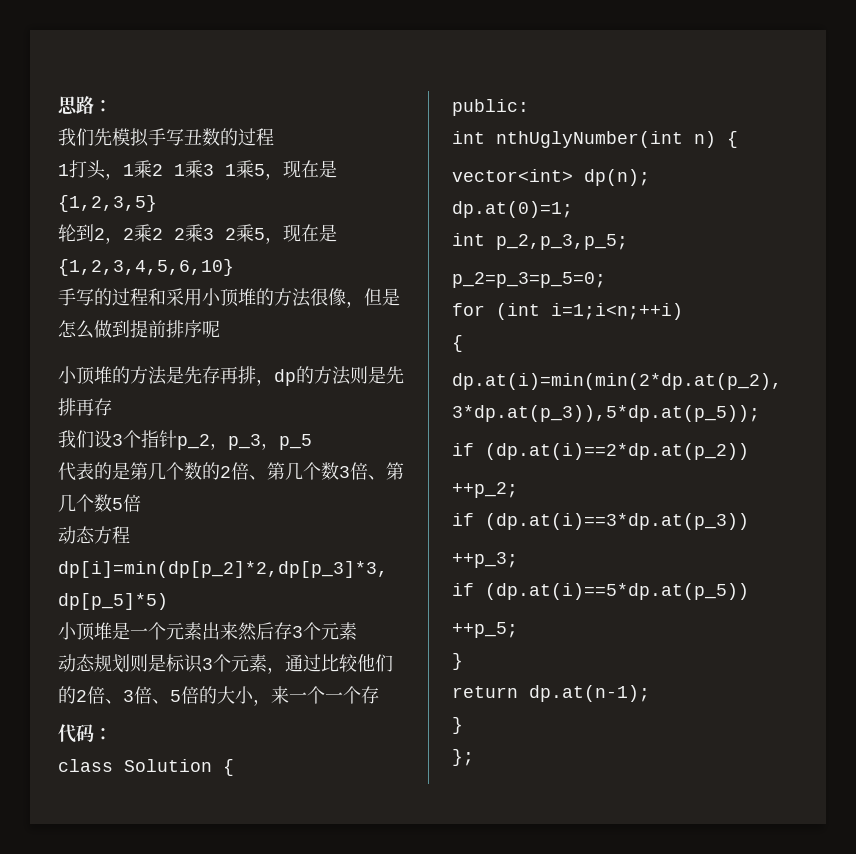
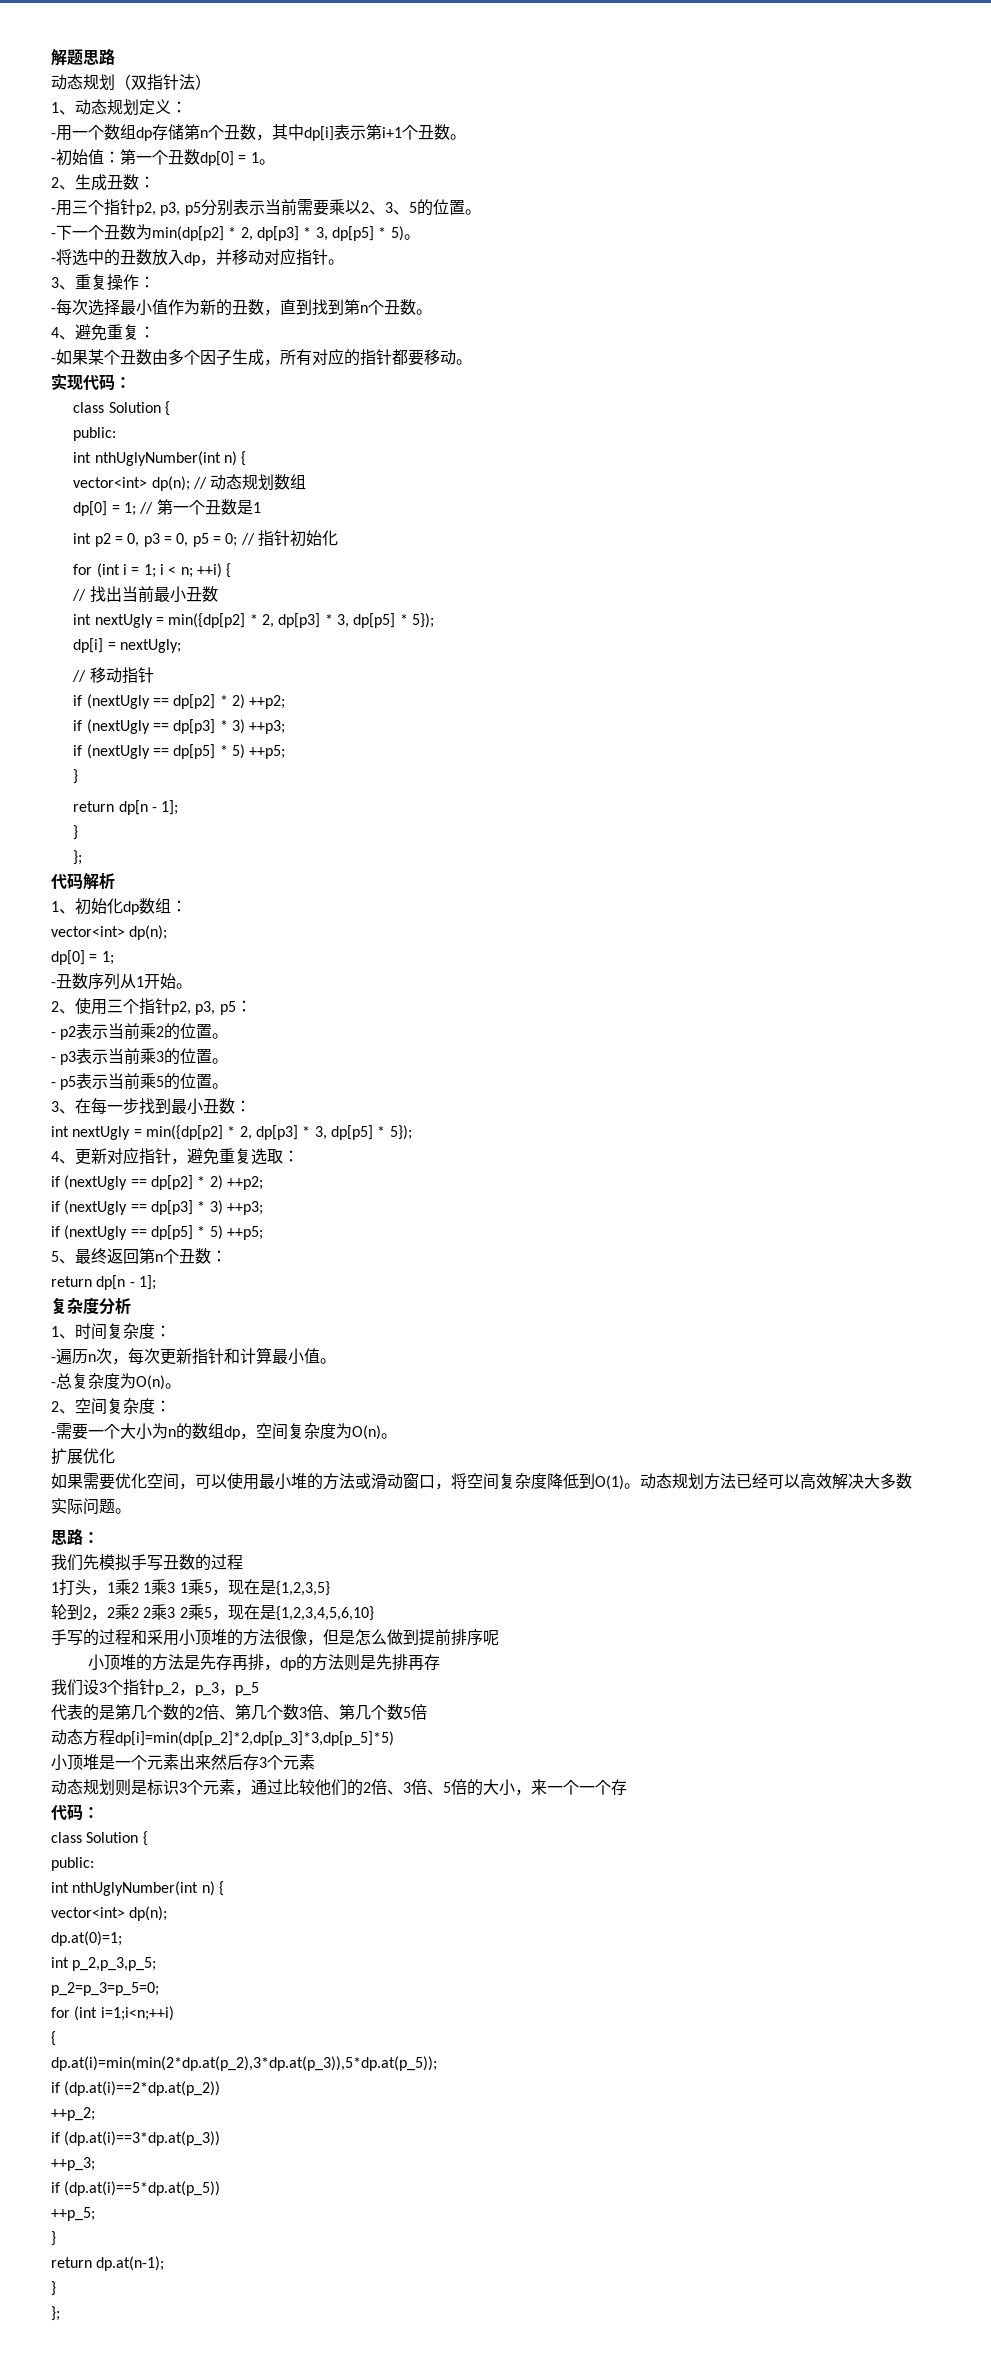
+ 解题思路
+ 动态规划（双指针法）
+ 1、动态规划定义：
+ -用一个数组dp存储第n个丑数，其中dp[i]表示第i+1个丑数。
+ -初始值：第一个丑数dp[0] = 1。
+ 2、生成丑数：
+ -用三个指针p2, p3, p5分别表示当前需要乘以2、3、5的位置。
+ -下一个丑数为min(dp[p2] * 2, dp[p3] * 3, dp[p5] * 5)。
+ -将选中的丑数放入dp，并移动对应指针。
+ 3、重复操作：
+ -每次选择最小值作为新的丑数，直到找到第n个丑数。
+ 4、避免重复：
+ -如果某个丑数由多个因子生成，所有对应的指针都要移动。
+ 实现代码：
+ class Solution {
+ public:
+ int nthUglyNumber(int n) {
+ vector<int> dp(n); // 动态规划数组
+ dp[0] = 1; // 第一个丑数是1
+ int p2 = 0, p3 = 0, p5 = 0; // 指针初始化
+ for (int i = 1; i < n; ++i) {
+ // 找出当前最小丑数
+ int nextUgly = min({dp[p2] * 2, dp[p3] * 3, dp[p5] * 5});
+ dp[i] = nextUgly;
+ // 移动指针
+ if (nextUgly == dp[p2] * 2) ++p2;
+ if (nextUgly == dp[p3] * 3) ++p3;
+ if (nextUgly == dp[p5] * 5) ++p5;
+ }
+ return dp[n - 1];
+ }
+ };
+ 代码解析
+ 1、初始化dp数组：
+ vector<int> dp(n);
+ dp[0] = 1;
+ -丑数序列从1开始。
+ 2、使用三个指针p2, p3, p5：
+ - p2表示当前乘2的位置。
+ - p3表示当前乘3的位置。
+ - p5表示当前乘5的位置。
+ 3、在每一步找到最小丑数：
+ int nextUgly = min({dp[p2] * 2, dp[p3] * 3, dp[p5] * 5});
+ 4、更新对应指针，避免重复选取：
+ if (nextUgly == dp[p2] * 2) ++p2;
+ if (nextUgly == dp[p3] * 3) ++p3;
+ if (nextUgly == dp[p5] * 5) ++p5;
+ 5、最终返回第n个丑数：
+ return dp[n - 1];
+ 复杂度分析
+ 1、时间复杂度：
+ -遍历n次，每次更新指针和计算最小值。
+ -总复杂度为O(n)。
+ 2、空间复杂度：
+ -需要一个大小为n的数组dp，空间复杂度为O(n)。
+ 扩展优化
+ 如果需要优化空间，可以使用最小堆的方法或滑动窗口，将空间复杂度降低到O(1)。动态规划方法已经可以高效解决大多数实际问题。

